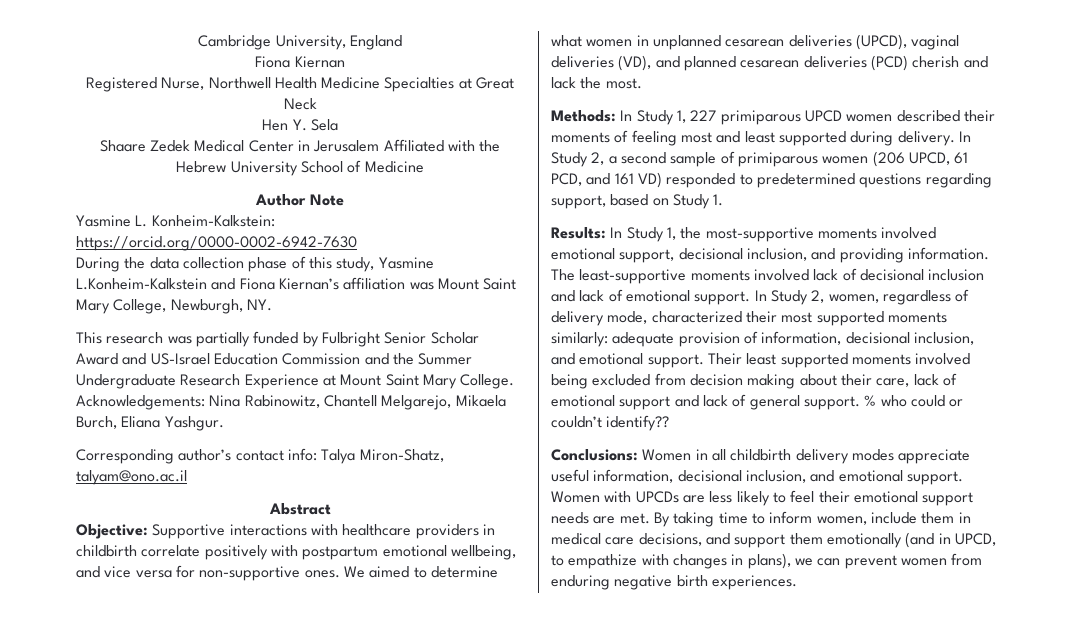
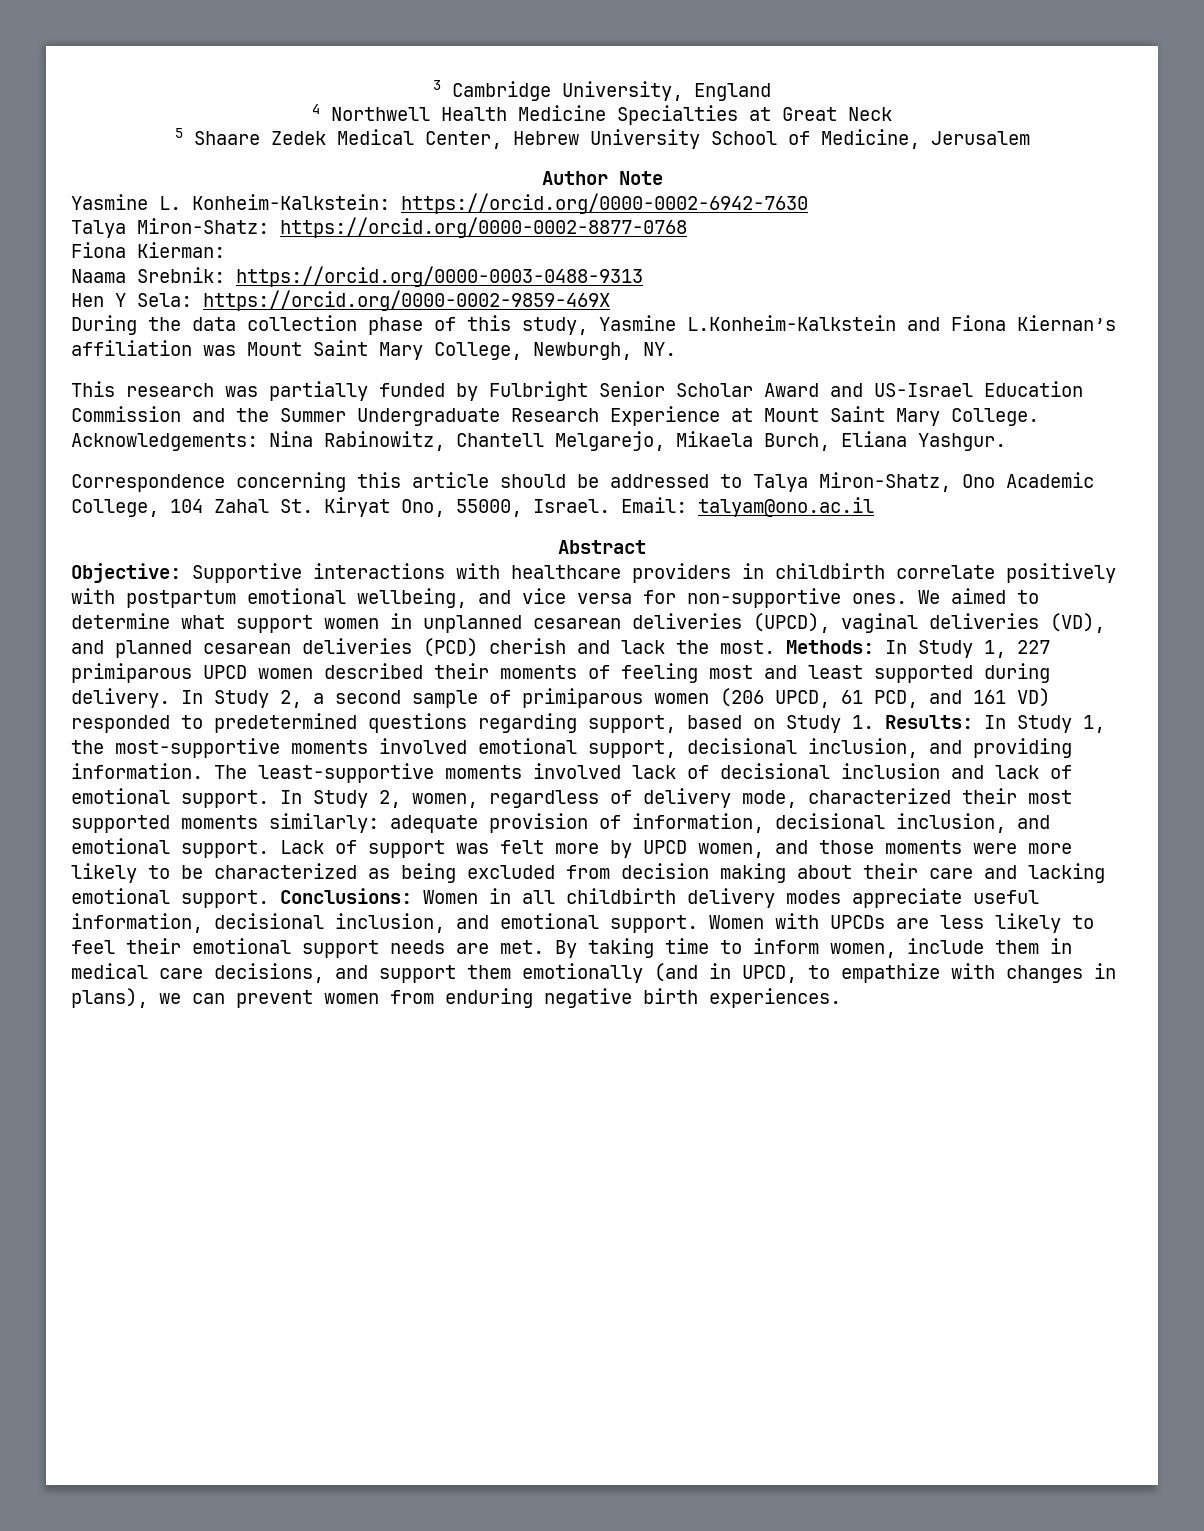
- Cambridge University, England
+ 3 Cambridge University, England
- Fiona Kiernan
- Registered Nurse, Northwell Health Medicine Specialties at Great Neck
+ 4 Northwell Health Medicine Specialties at Great Neck
- Hen Y. Sela
- Shaare Zedek Medical Center in Jerusalem Affiliated with the Hebrew University School of Medicine
+ 5 Shaare Zedek Medical Center, Hebrew University School of Medicine, Jerusalem
+ Talya Miron-Shatz: https://orcid.org/0000-0002-8877-0768
+ Fiona Kierman:
+ Naama Srebnik: https://orcid.org/0000-0003-0488-9313
+ Hen Y Sela: https://orcid.org/0000-0002-9859-469X
- Corresponding author’s contact info: Talya Miron-Shatz, talyam@ono.ac.il
+ Correspondence concerning this article should be addressed to Talya Miron-Shatz, Ono Academic College, 104 Zahal St. Kiryat Ono, 55000, Israel. Email: talyam@ono.ac.il
- We aimed to determine what women in unplanned cesarean deliveries (UPCD), vaginal deliveries (VD), and planned cesarean deliveries (PCD) cherish and lack the most.
- Methods: In Study 1, 227 primiparous UPCD women described their moments of feeling most and least supported during delivery.
+ We aimed to determine what support women in unplanned cesarean deliveries (UPCD), vaginal deliveries (VD), and planned cesarean deliveries (PCD) cherish and lack the most. Methods: In Study 1, 227 primiparous UPCD women described their moments of feeling most and least supported during delivery.
- In Study 2, a second sample of primiparous women (206 UPCD, 61 PCD, and 161 VD) responded to predetermined questions regarding support, based on Study 1.
- Results: In Study 1, the most-supportive moments involved emotional support, decisional inclusion, and providing information.
+ In Study 2, a second sample of primiparous women (206 UPCD, 61 PCD, and 161 VD) responded to predetermined questions regarding support, based on Study 1. Results: In Study 1, the most-supportive moments involved emotional support, decisional inclusion, and providing information.
- Their least supported moments involved being excluded from decision making about their care, lack of emotional support and lack of general support. % who could or couldn’t identify??
- Conclusions: Women in all childbirth delivery modes appreciate useful information, decisional inclusion, and emotional support.
+ Lack of support was felt more by UPCD women, and those moments were more likely to be characterized as being excluded from decision making about their care and lacking emotional support. Conclusions: Women in all childbirth delivery modes appreciate useful information, decisional inclusion, and emotional support.

